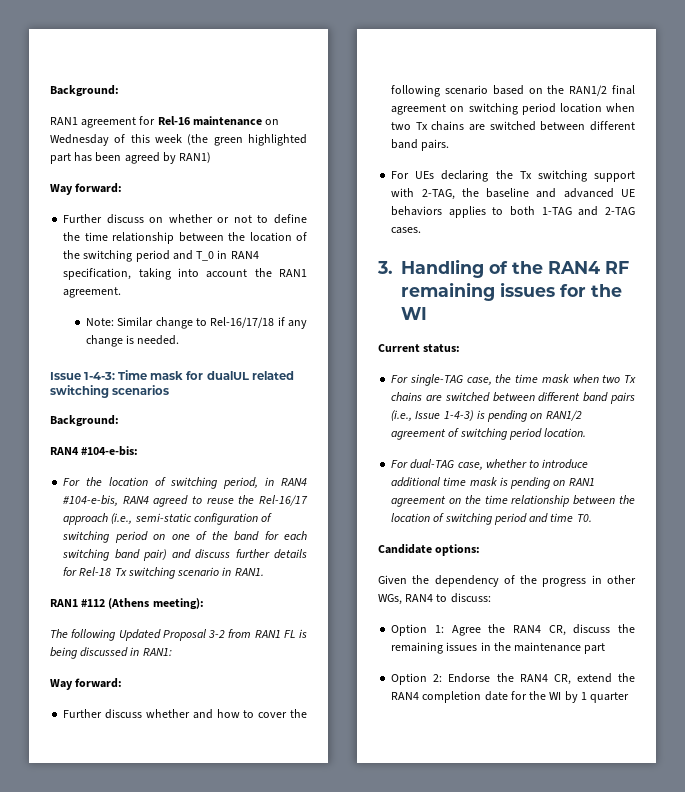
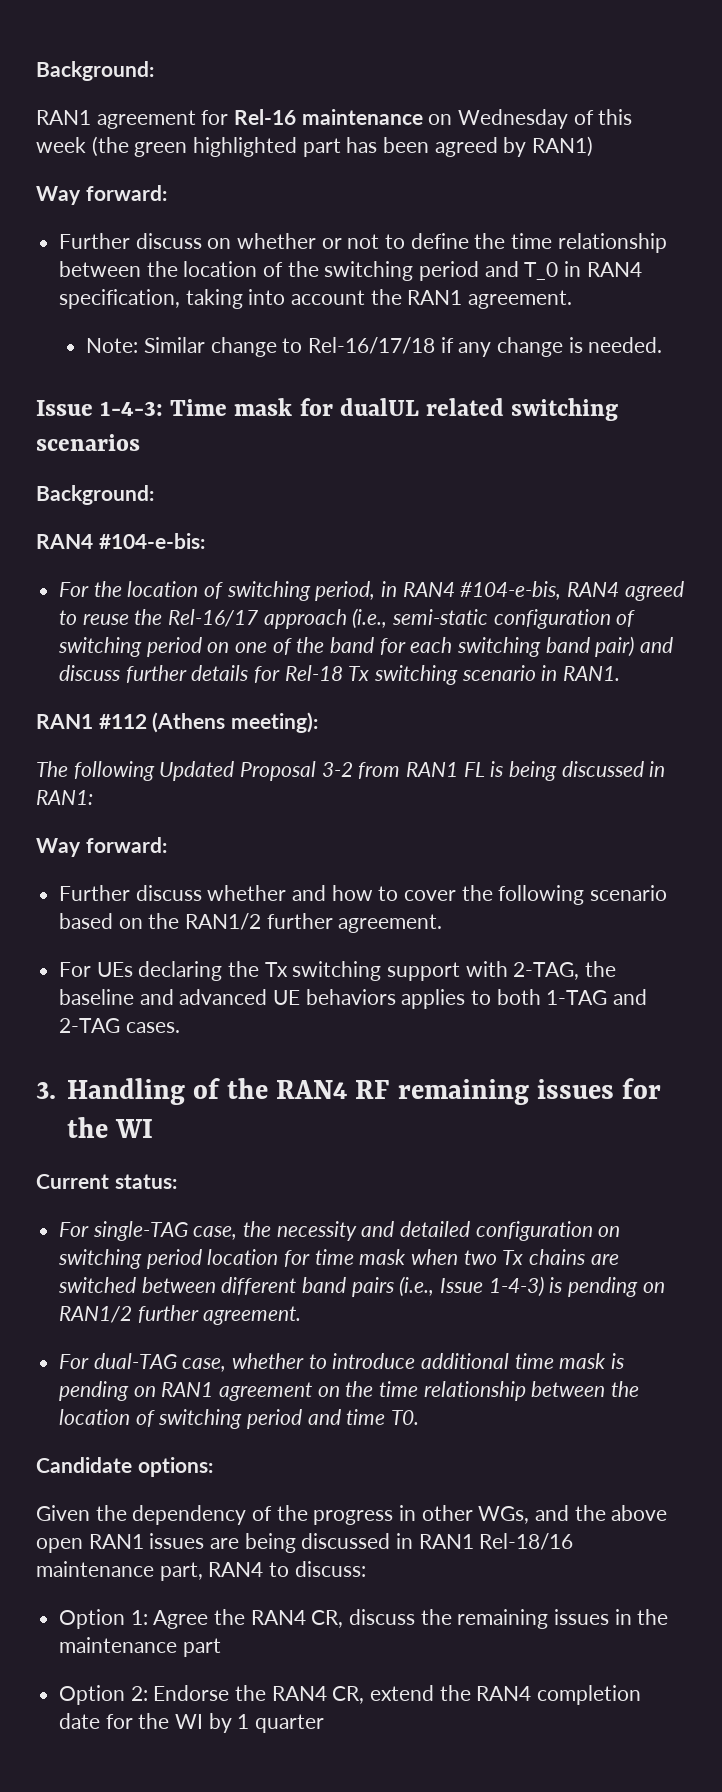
- Further discuss whether and how to cover the following scenario based on the RAN1/2 final agreement on switching period location when two Tx chains are switched between different band pairs.
+ Further discuss whether and how to cover the following scenario based on the RAN1/2 further agreement.
- For single-TAG case, the time mask when two Tx chains are switched between different band pairs (i.e., Issue 1-4-3) is pending on RAN1/2 agreement of switching period location.
+ For single-TAG case, the necessity and detailed configuration on switching period location for time mask when two Tx chains are switched between different band pairs (i.e., Issue 1-4-3) is pending on RAN1/2 further agreement.
- Given the dependency of the progress in other WGs, RAN4 to discuss:
+ Given the dependency of the progress in other WGs, and the above open RAN1 issues are being discussed in RAN1 Rel-18/16 maintenance part, RAN4 to discuss:

